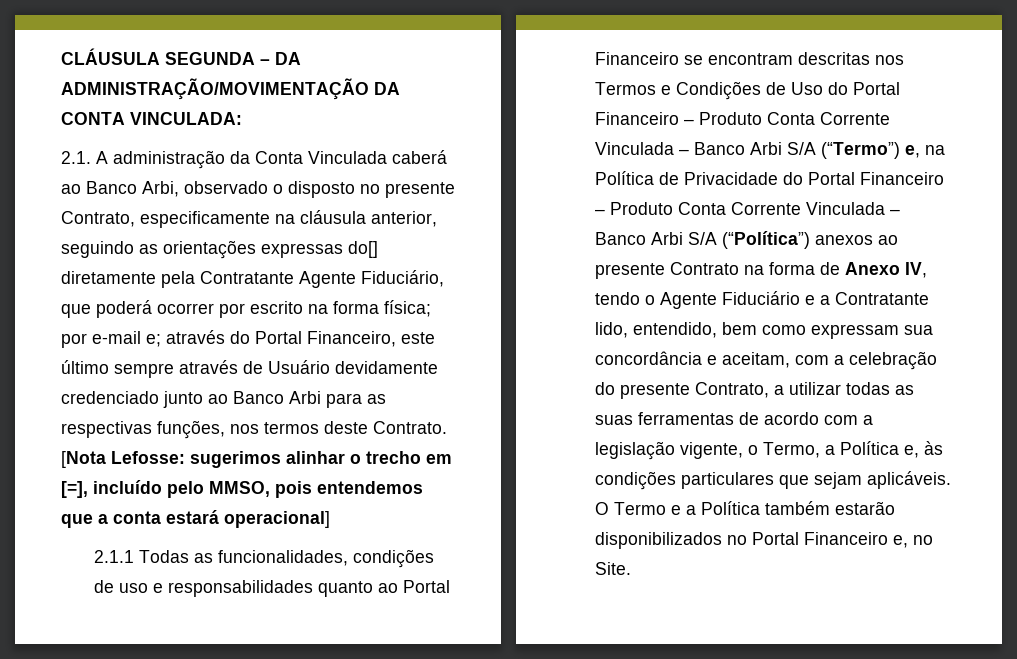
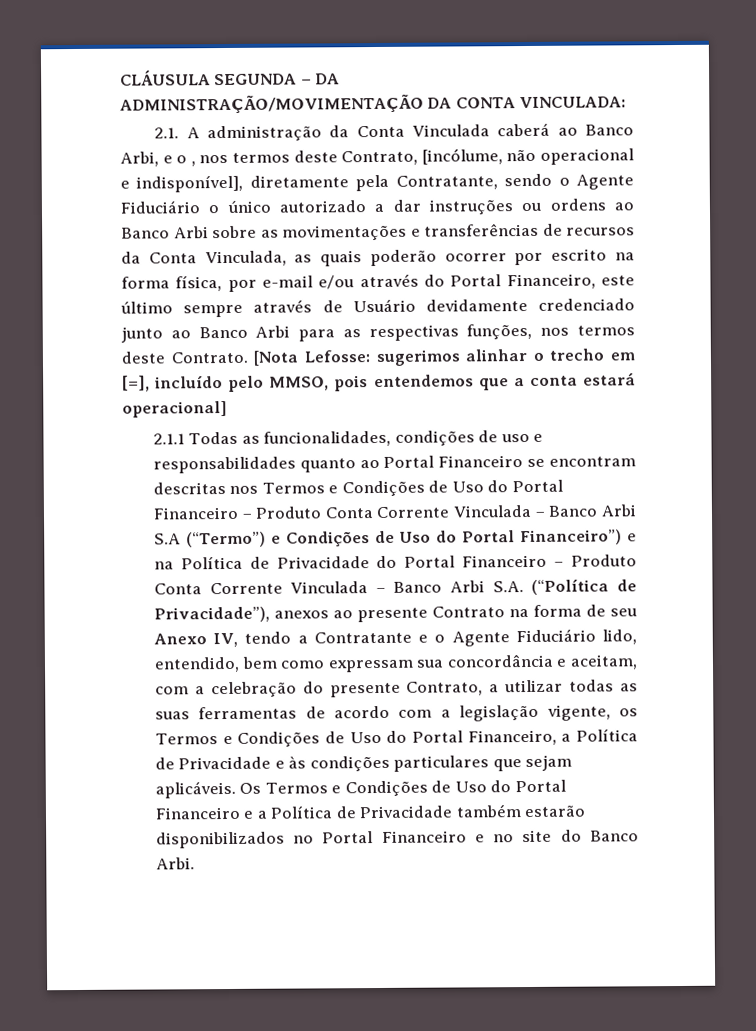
- 2.1. A administração da Conta Vinculada caberá ao Banco Arbi, observado o disposto no presente Contrato, especificamente na cláusula anterior, seguindo as orientações expressas do[] diretamente pela Contratante Agente Fiduciário, que poderá ocorrer por escrito na forma física; por e-mail e; através do Portal Financeiro, este último sempre através de Usuário devidamente credenciado junto ao Banco Arbi para as respectivas funções, nos termos deste Contrato.
+ 2.1. A administração da Conta Vinculada caberá ao Banco Arbi, e o , nos termos deste Contrato, [incólume, não operacional e indisponível], diretamente pela Contratante, sendo o Agente Fiduciário o único autorizado a dar instruções ou ordens ao Banco Arbi sobre as movimentações e transferências de recursos da Conta Vinculada, as quais poderão ocorrer por escrito na forma física, por e-mail e/ou através do Portal Financeiro, este último sempre através de Usuário devidamente credenciado junto ao Banco Arbi para as respectivas funções, nos termos deste Contrato.
- 2.1.1 Todas as funcionalidades, condições de uso e responsabilidades quanto ao Portal Financeiro se encontram descritas nos Termos e Condições de Uso do Portal Financeiro – Produto Conta Corrente Vinculada – Banco Arbi S/A (“Termo”) e, na Política de Privacidade do Portal Financeiro – Produto Conta Corrente Vinculada – Banco Arbi S/A (“Política”) anexos ao presente Contrato na forma de Anexo IV, tendo o Agente Fiduciário e a Contratante lido, entendido, bem como expressam sua concordância e aceitam, com a celebração do presente Contrato, a utilizar todas as suas ferramentas de acordo com a legislação vigente, o Termo, a Política e, às condições particulares que sejam aplicáveis.
+ 2.1.1 Todas as funcionalidades, condições de uso e responsabilidades quanto ao Portal Financeiro se encontram descritas nos Termos e Condições de Uso do Portal Financeiro – Produto Conta Corrente Vinculada – Banco Arbi S.A (“Termo”) e Condições de Uso do Portal Financeiro”) e na Política de Privacidade do Portal Financeiro – Produto Conta Corrente Vinculada – Banco Arbi S.A. (“Política de Privacidade”), anexos ao presente Contrato na forma de seu Anexo IV, tendo a Contratante e o Agente Fiduciário lido, entendido, bem como expressam sua concordância e aceitam, com a celebração do presente Contrato, a utilizar todas as suas ferramentas de acordo com a legislação vigente, os Termos e Condições de Uso do Portal Financeiro, a Política de Privacidade e às condições particulares que sejam aplicáveis.
- O Termo e a Política também estarão disponibilizados no Portal Financeiro e, no Site.
+ Os Termos e Condições de Uso do Portal Financeiro e a Política de Privacidade também estarão disponibilizados no Portal Financeiro e no site do Banco Arbi.

